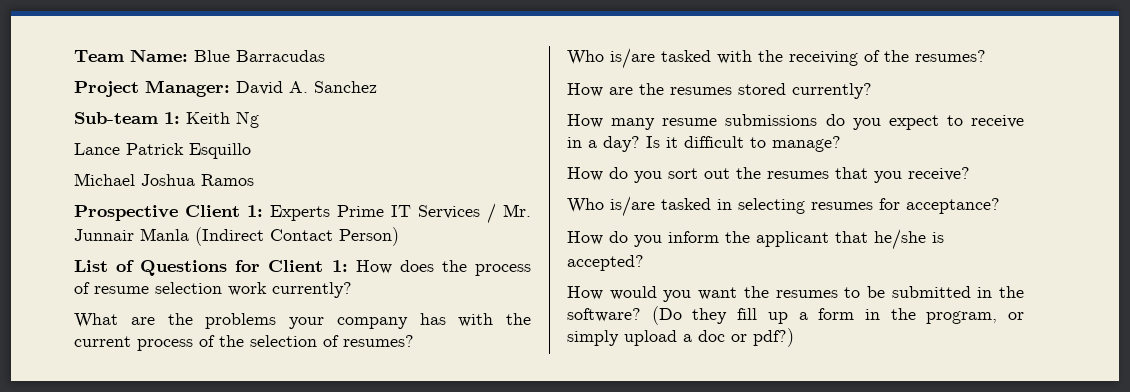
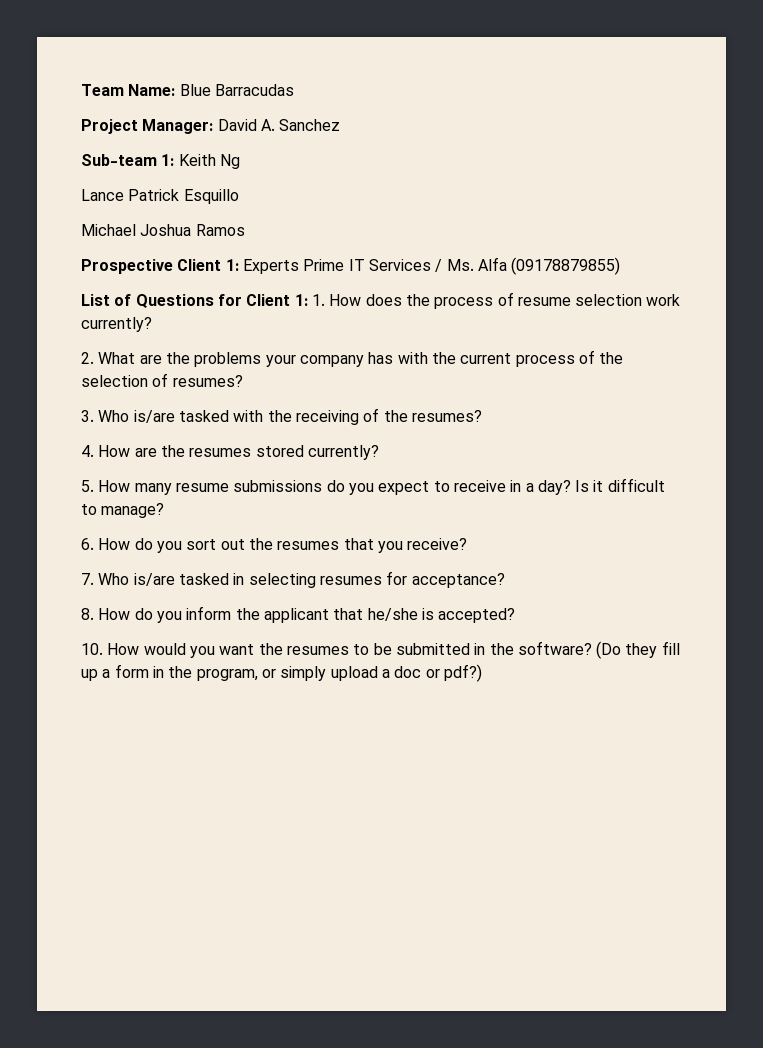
- Prospective Client 1: Experts Prime IT Services / Mr. Junnair Manla (Indirect Contact Person)
+ Prospective Client 1: Experts Prime IT Services / Ms. Alfa (09178879855)
- List of Questions for Client 1: How does the process of resume selection work currently?
+ List of Questions for Client 1: 1. How does the process of resume selection work currently?
- What are the problems your company has with the current process of the selection of resumes?
+ 2. What are the problems your company has with the current process of the selection of resumes?
- Who is/are tasked with the receiving of the resumes?
+ 3. Who is/are tasked with the receiving of the resumes?
- How are the resumes stored currently?
+ 4. How are the resumes stored currently?
- How many resume submissions do you expect to receive in a day?
+ 5. How many resume submissions do you expect to receive in a day?
- How do you sort out the resumes that you receive?
+ 6. How do you sort out the resumes that you receive?
- Who is/are tasked in selecting resumes for acceptance?
+ 7. Who is/are tasked in selecting resumes for acceptance?
- How do you inform the applicant that he/she is accepted?
+ 8. How do you inform the applicant that he/she is accepted?
- How would you want the resumes to be submitted in the software?
+ 10. How would you want the resumes to be submitted in the software?

